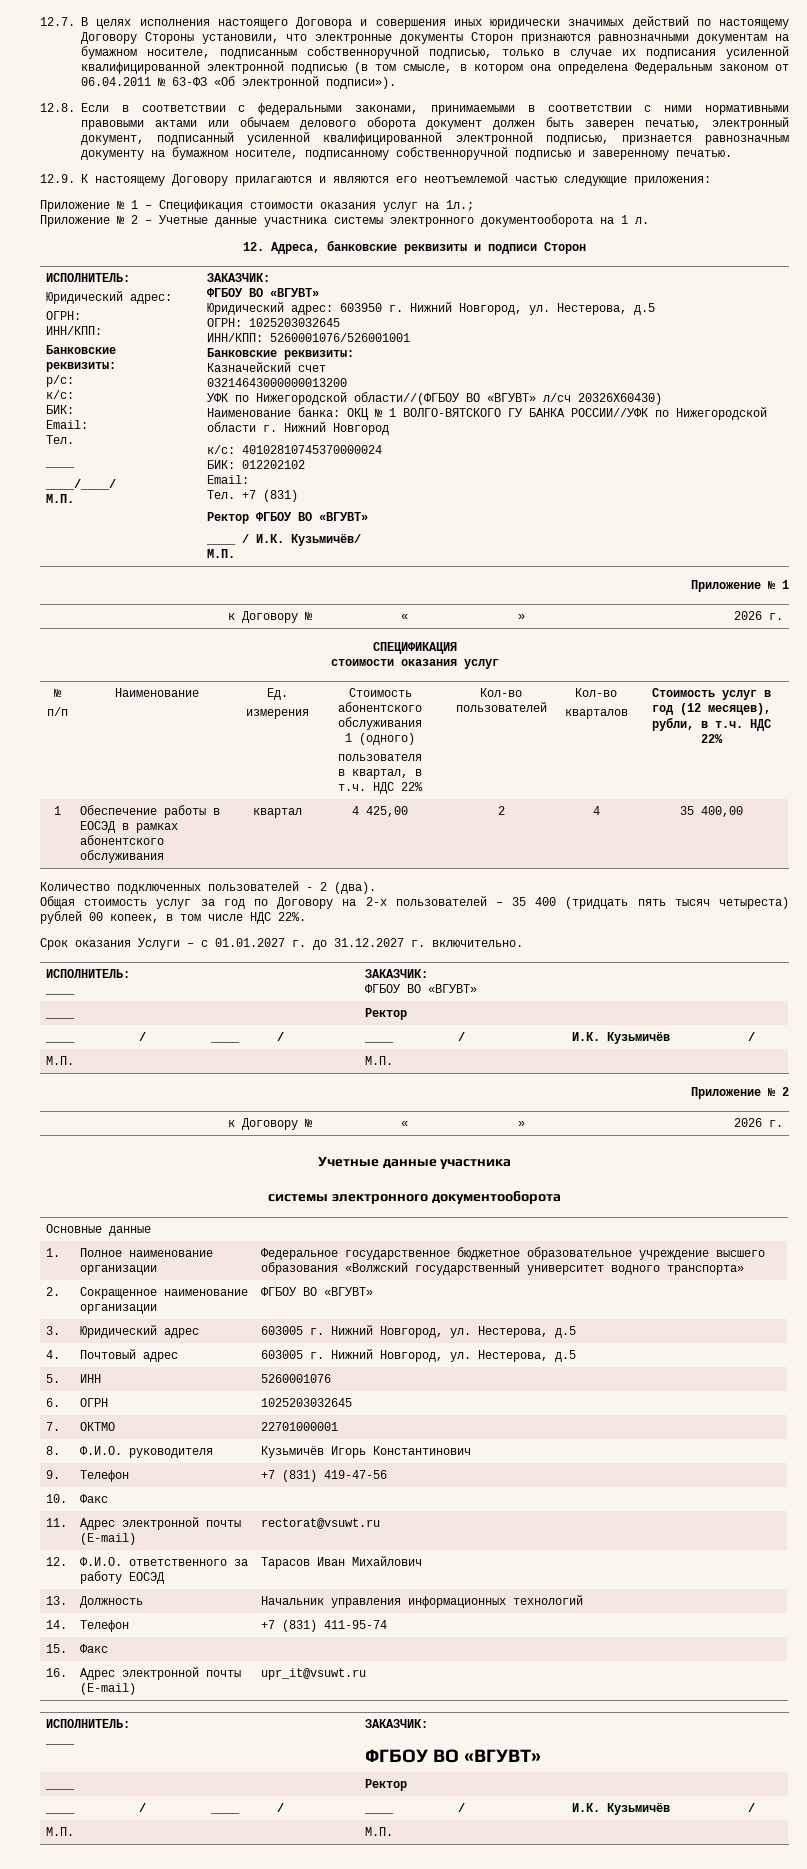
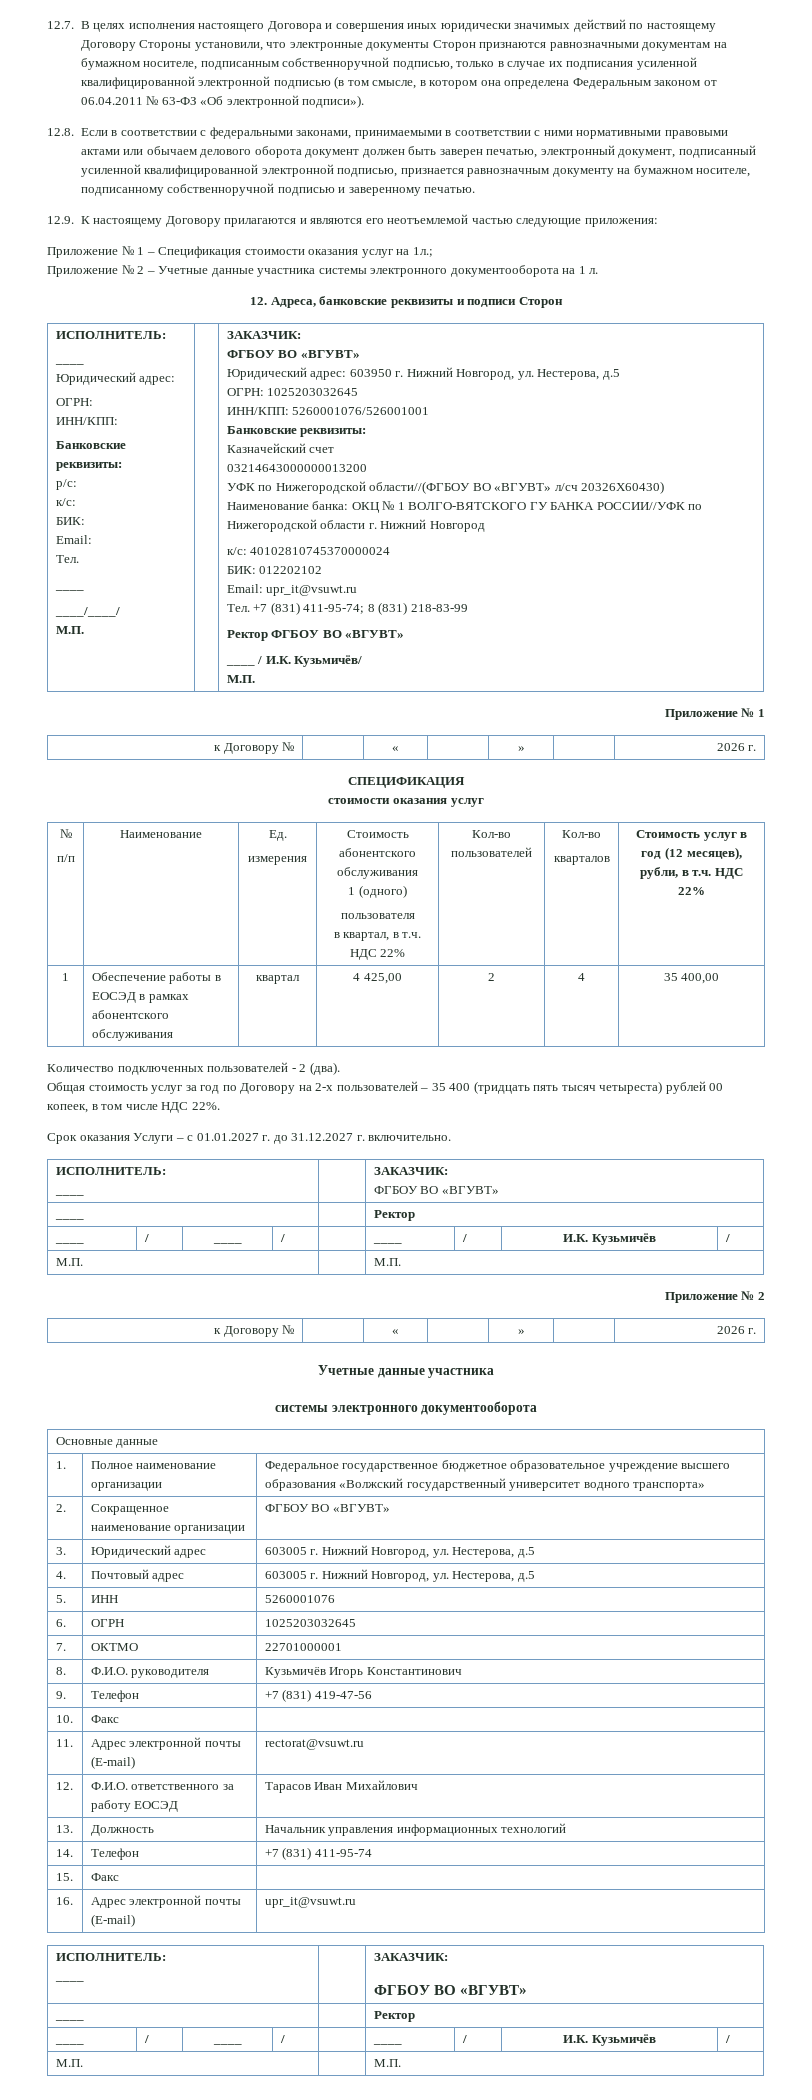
  12. Адреса, банковские реквизиты и подписи Сторон
  ИСПОЛНИТЕЛЬ:
+ ____
  БИК: 012202102
- Email:
+ Email: upr_it@vsuwt.ru
- Тел. +7 (831)
+ Тел. +7 (831) 411-95-74; 8 (831) 218-83-99

